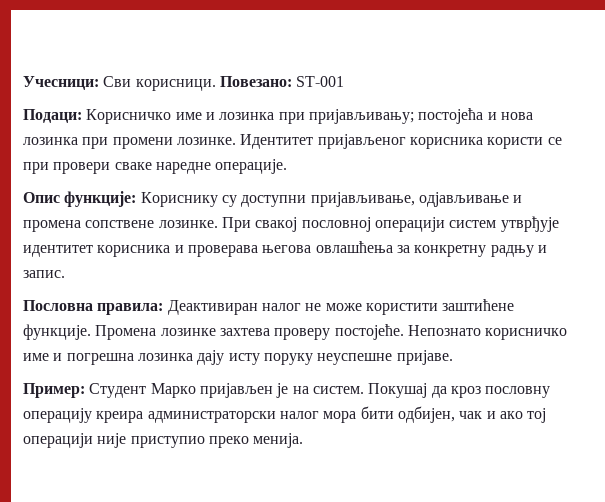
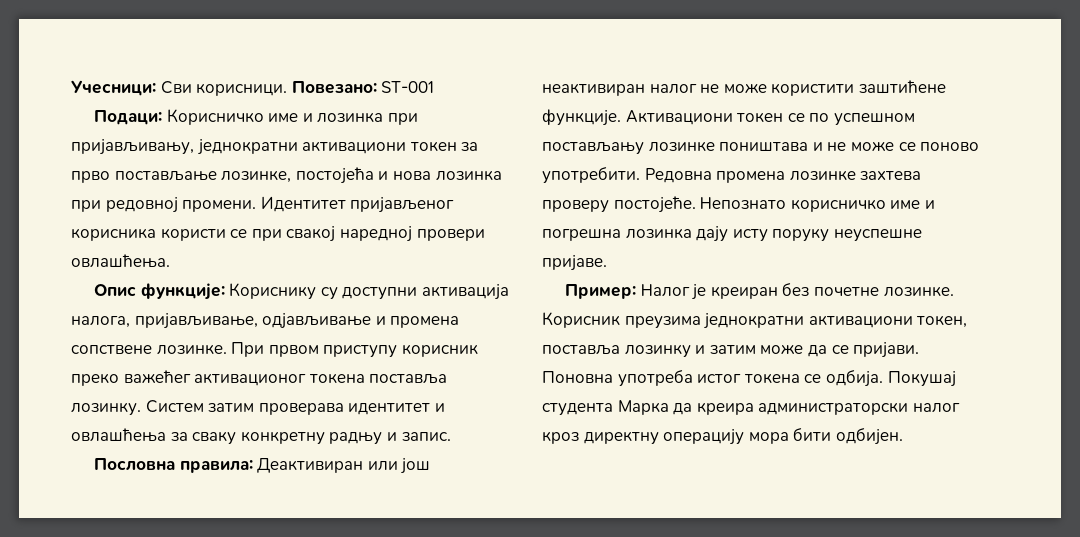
- Подаци: Корисничко име и лозинка при пријављивању; постојећа и нова лозинка при промени лозинке.
+ Подаци: Корисничко име и лозинка при пријављивању, једнократни активациони токен за прво постављање лозинке, постојећа и нова лозинка при редовној промени.
- Идентитет пријављеног корисника користи се при провери сваке наредне операције.
+ Идентитет пријављеног корисника користи се при свакој наредној провери овлашћења.
- Опис функције: Кориснику су доступни пријављивање, одјављивање и промена сопствене лозинке.
+ Опис функције: Кориснику су доступни активација налога, пријављивање, одјављивање и промена сопствене лозинке.
- При свакој пословној операцији систем утврђује идентитет корисника и проверава његова овлашћења за конкретну радњу и запис.
+ При првом приступу корисник преко важећег активационог токена поставља лозинку. Систем затим проверава идентитет и овлашћења за сваку конкретну радњу и запис.
- Пословна правила: Деактивиран налог не може користити заштићене функције.
+ Пословна правила: Деактивиран или још неактивиран налог не може користити заштићене функције.
- Промена лозинке захтева проверу постојеће.
+ Активациони токен се по успешном постављању лозинке поништава и не може се поново употребити. Редовна промена лозинке захтева проверу постојеће.
- Пример: Студент Марко пријављен је на систем. Покушај да кроз пословну операцију креира администраторски налог мора бити одбијен, чак и ако тој операцији није приступио преко менија.
+ Пример: Налог је креиран без почетне лозинке. Корисник преузима једнократни активациони токен, поставља лозинку и затим може да се пријави. Поновна употреба истог токена се одбија. Покушај студента Марка да креира администраторски налог кроз директну операцију мора бити одбијен.

